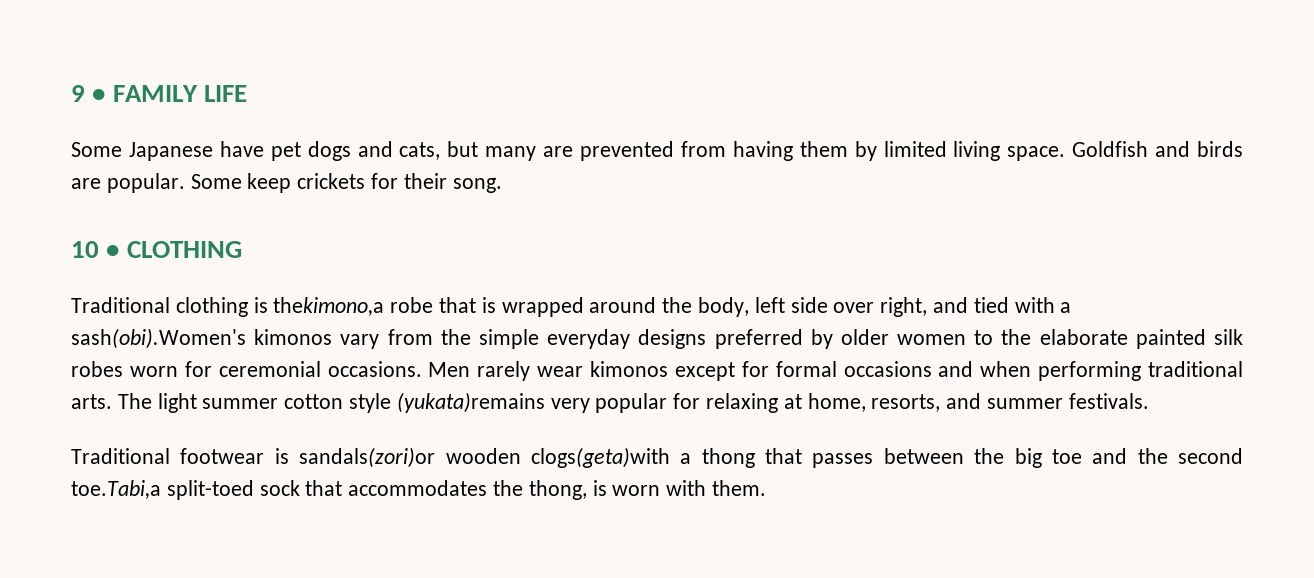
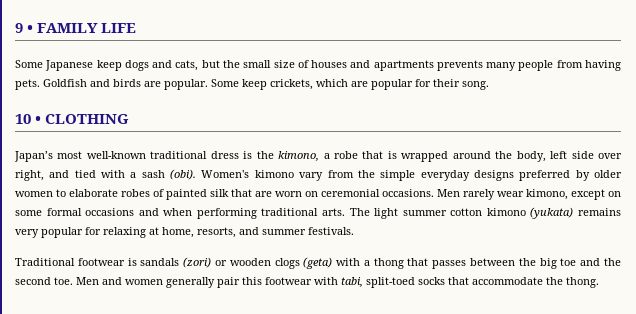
- Some Japanese have pet dogs and cats, but many are prevented from having them by limited living space.
+ Some Japanese keep dogs and cats, but the small size of houses and apartments prevents many people from having pets.
- Some keep crickets for their song.
+ Some keep crickets, which are popular for their song.
- Traditional clothing is thekimono,a robe that is wrapped around the body, left side over right, and tied with a sash(obi).Women's kimonos vary from the simple everyday designs preferred by older women to the elaborate painted silk robes worn for ceremonial occasions.
+ Japan’s most well-known traditional dress is the kimono, a robe that is wrapped around the body, left side over right, and tied with a sash (obi). Women's kimono vary from the simple everyday designs preferred by older women to elaborate robes of painted silk that are worn on ceremonial occasions.
- Men rarely wear kimonos except for formal occasions and when performing traditional arts. The light summer cotton style (yukata)remains very popular for relaxing at home, resorts, and summer festivals.
+ Men rarely wear kimono, except on some formal occasions and when performing traditional arts. The light summer cotton kimono (yukata) remains very popular for relaxing at home, resorts, and summer festivals.
- Traditional footwear is sandals(zori)or wooden clogs(geta)with a thong that passes between the big toe and the second toe.Tabi,a split-toed sock that accommodates the thong, is worn with them.
+ Traditional footwear is sandals (zori) or wooden clogs (geta) with a thong that passes between the big toe and the second toe. Men and women generally pair this footwear with tabi, split-toed socks that accommodate the thong.

